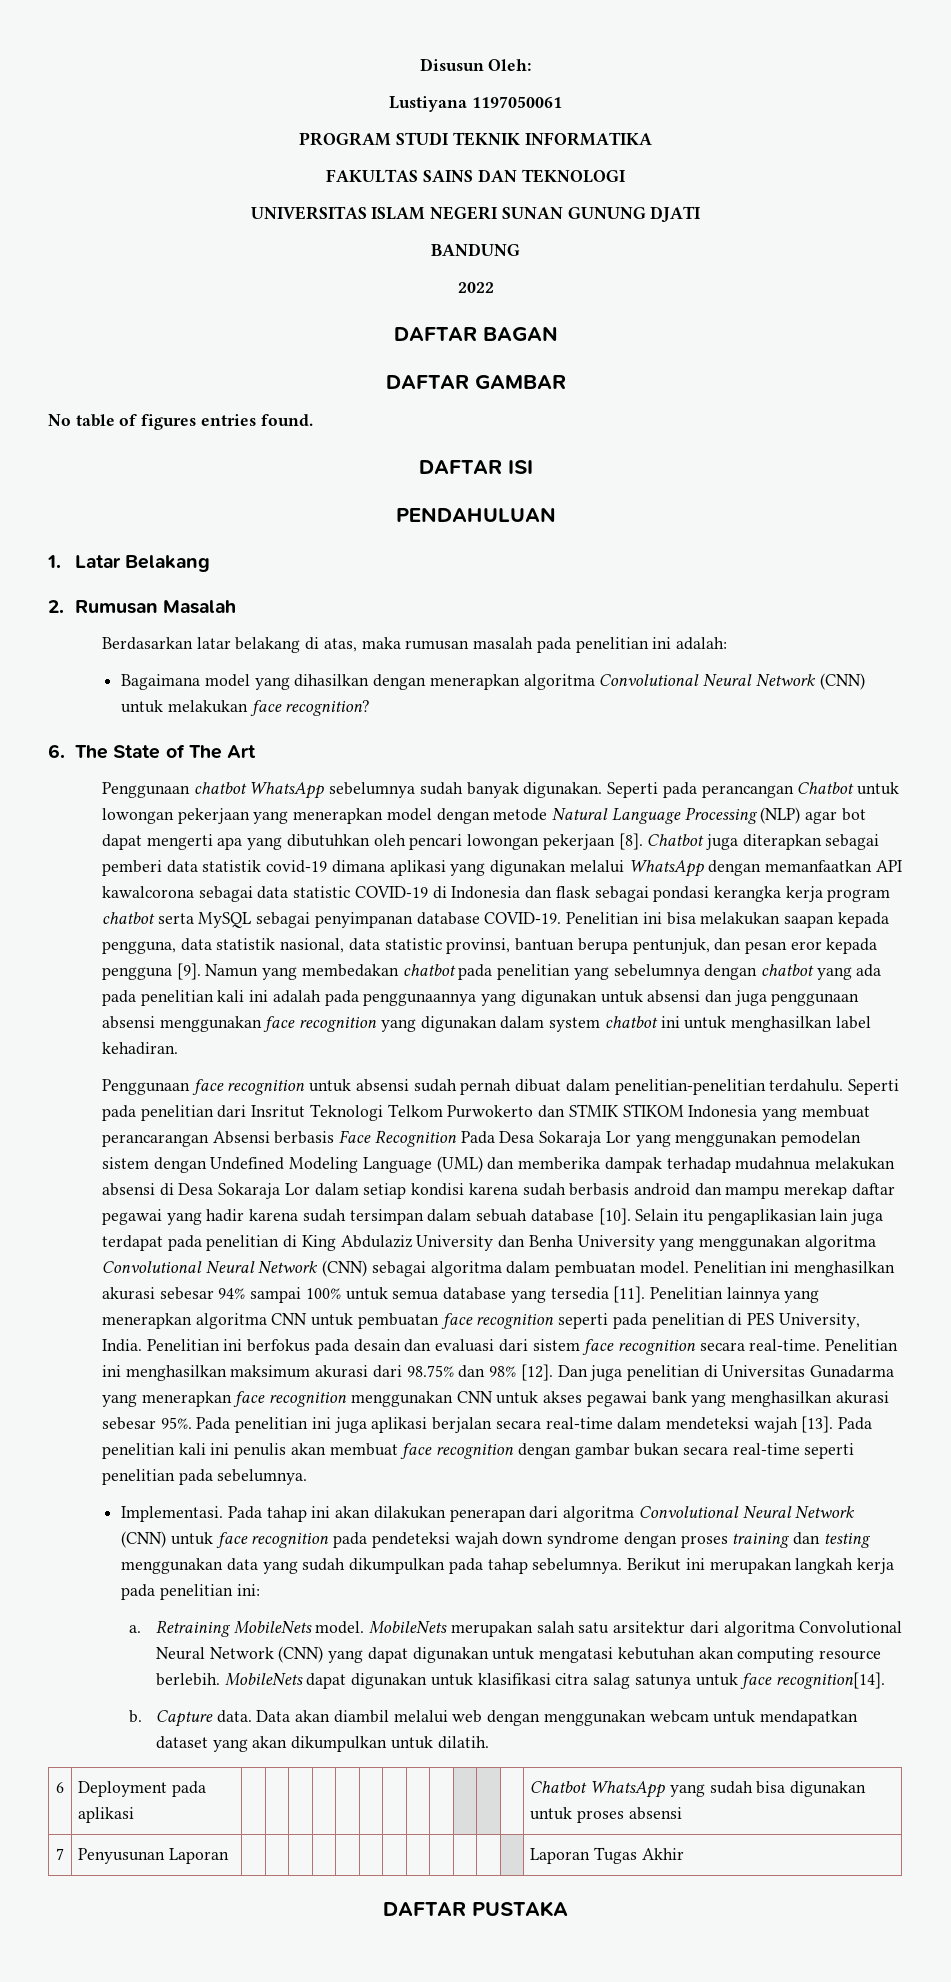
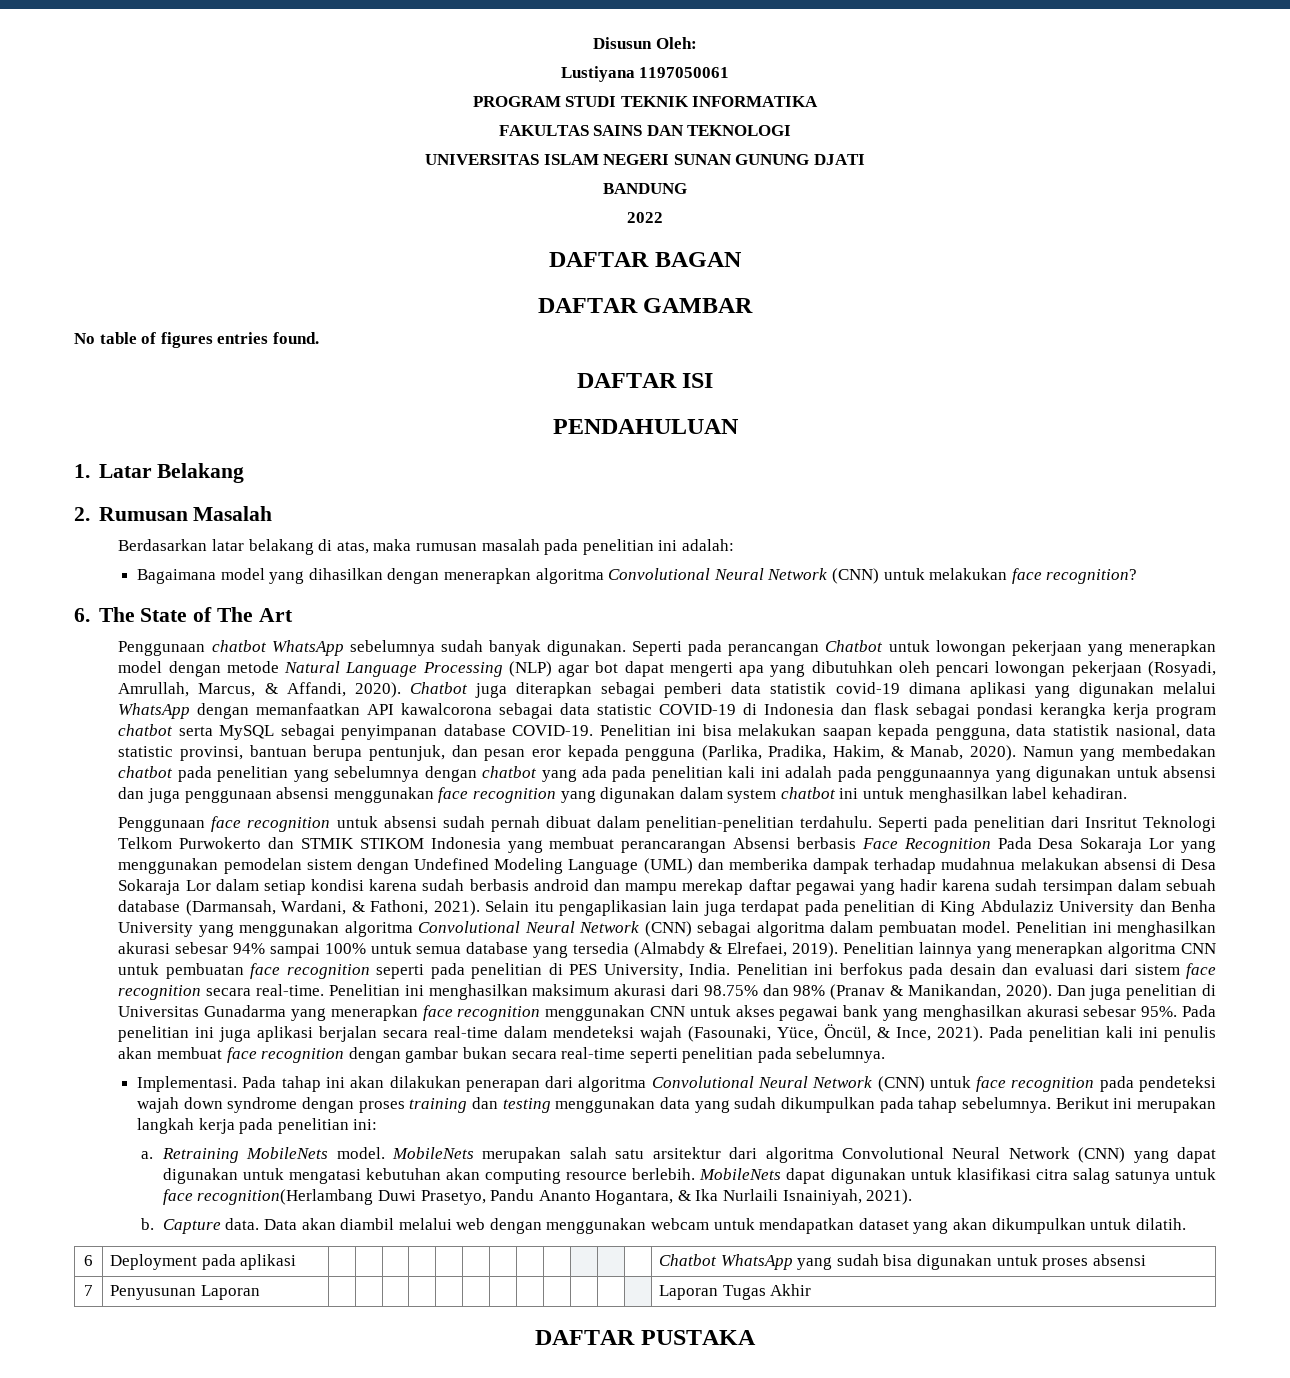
- Seperti pada perancangan Chatbot untuk lowongan pekerjaan yang menerapkan model dengan metode Natural Language Processing (NLP) agar bot dapat mengerti apa yang dibutuhkan oleh pencari lowongan pekerjaan [8].
+ Seperti pada perancangan Chatbot untuk lowongan pekerjaan yang menerapkan model dengan metode Natural Language Processing (NLP) agar bot dapat mengerti apa yang dibutuhkan oleh pencari lowongan pekerjaan (Rosyadi, Amrullah, Marcus, & Affandi, 2020).
- Penelitian ini bisa melakukan saapan kepada pengguna, data statistik nasional, data statistic provinsi, bantuan berupa pentunjuk, dan pesan eror kepada pengguna [9].
+ Penelitian ini bisa melakukan saapan kepada pengguna, data statistik nasional, data statistic provinsi, bantuan berupa pentunjuk, dan pesan eror kepada pengguna (Parlika, Pradika, Hakim, & Manab, 2020).
- Seperti pada penelitian dari Insritut Teknologi Telkom Purwokerto dan STMIK STIKOM Indonesia yang membuat perancarangan Absensi berbasis Face Recognition Pada Desa Sokaraja Lor yang menggunakan pemodelan sistem dengan Undefined Modeling Language (UML) dan memberika dampak terhadap mudahnua melakukan absensi di Desa Sokaraja Lor dalam setiap kondisi karena sudah berbasis android dan mampu merekap daftar pegawai yang hadir karena sudah tersimpan dalam sebuah database [10].
+ Seperti pada penelitian dari Insritut Teknologi Telkom Purwokerto dan STMIK STIKOM Indonesia yang membuat perancarangan Absensi berbasis Face Recognition Pada Desa Sokaraja Lor yang menggunakan pemodelan sistem dengan Undefined Modeling Language (UML) dan memberika dampak terhadap mudahnua melakukan absensi di Desa Sokaraja Lor dalam setiap kondisi karena sudah berbasis android dan mampu merekap daftar pegawai yang hadir karena sudah tersimpan dalam sebuah database (Darmansah, Wardani, & Fathoni, 2021).
- Penelitian ini menghasilkan akurasi sebesar 94% sampai 100% untuk semua database yang tersedia [11].
+ Penelitian ini menghasilkan akurasi sebesar 94% sampai 100% untuk semua database yang tersedia (Almabdy & Elrefaei, 2019).
- Penelitian ini menghasilkan maksimum akurasi dari 98.75% dan 98% [12].
+ Penelitian ini menghasilkan maksimum akurasi dari 98.75% dan 98% (Pranav & Manikandan, 2020).
- Pada penelitian ini juga aplikasi berjalan secara real-time dalam mendeteksi wajah [13].
+ Pada penelitian ini juga aplikasi berjalan secara real-time dalam mendeteksi wajah (Fasounaki, Yüce, Öncül, & Ince, 2021).
- MobileNets dapat digunakan untuk klasifikasi citra salag satunya untuk face recognition[14].
+ MobileNets dapat digunakan untuk klasifikasi citra salag satunya untuk face recognition(Herlambang Duwi Prasetyo, Pandu Ananto Hogantara, & Ika Nurlaili Isnainiyah, 2021).

